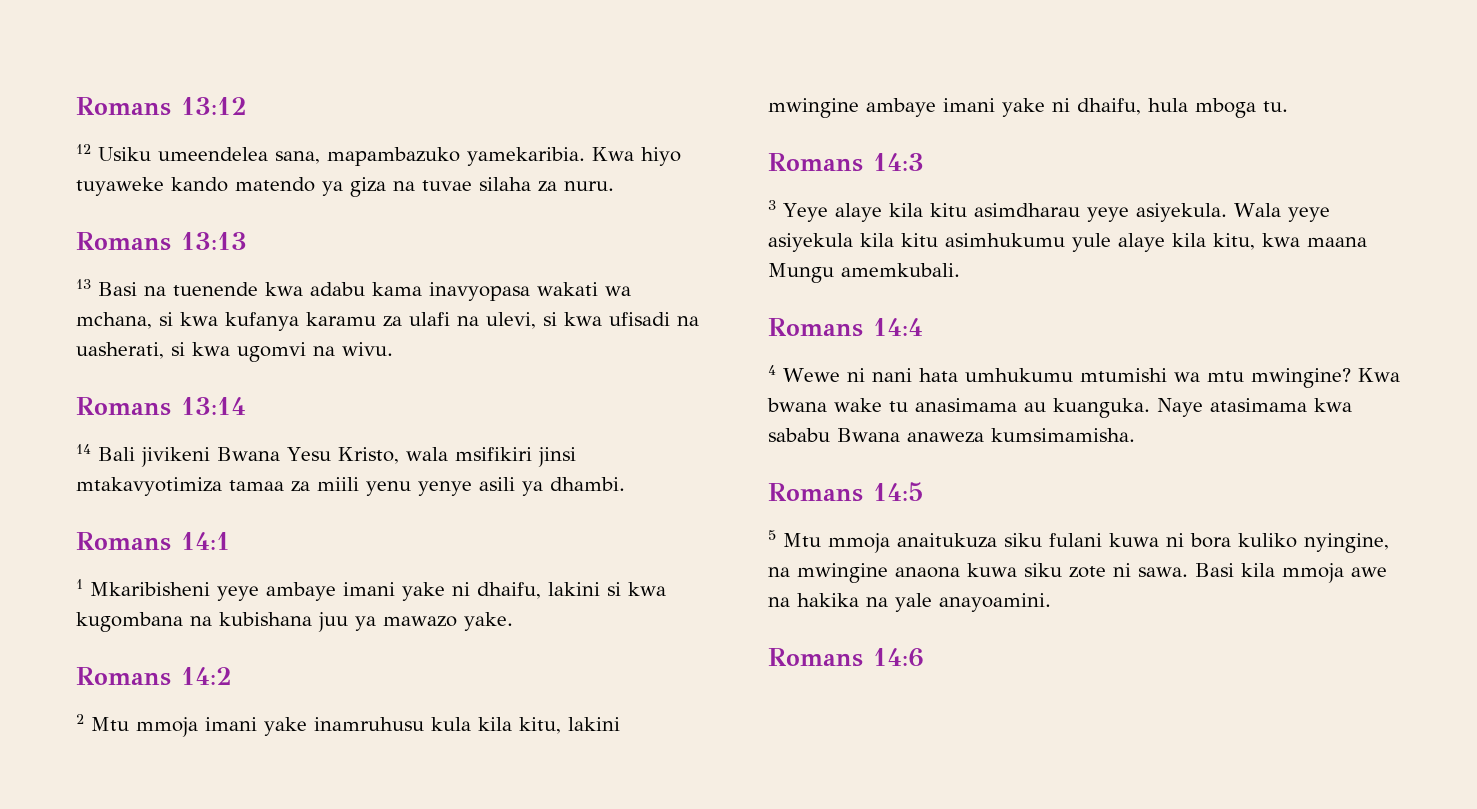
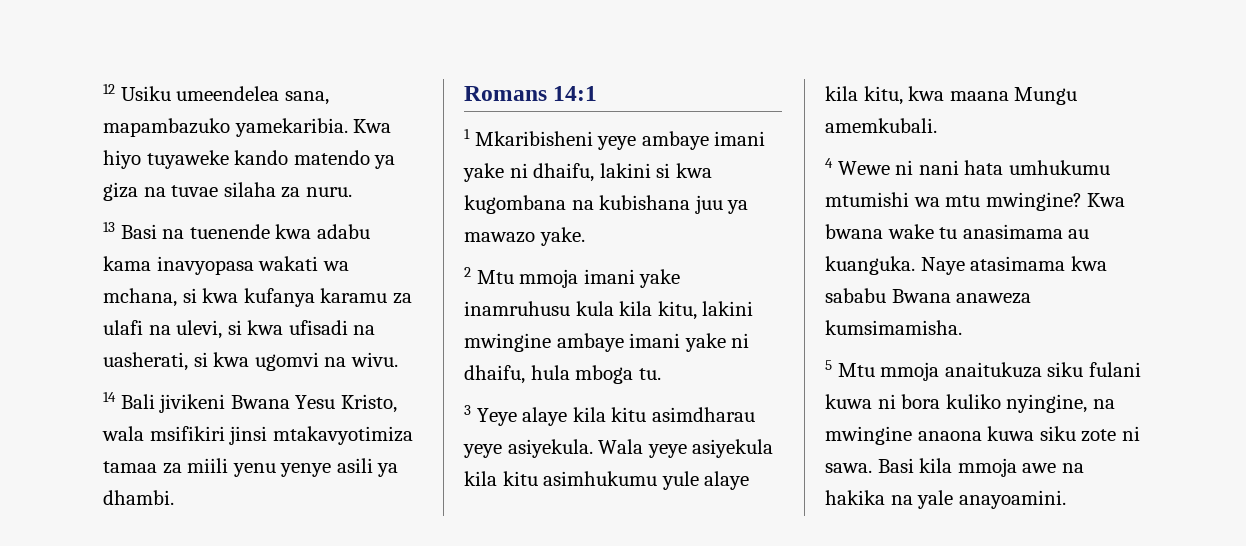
- Romans 13:12
- Romans 13:13
- Romans 13:14
- Romans 14:2
- Romans 14:3
- Romans 14:4
- Romans 14:5
- Romans 14:6

